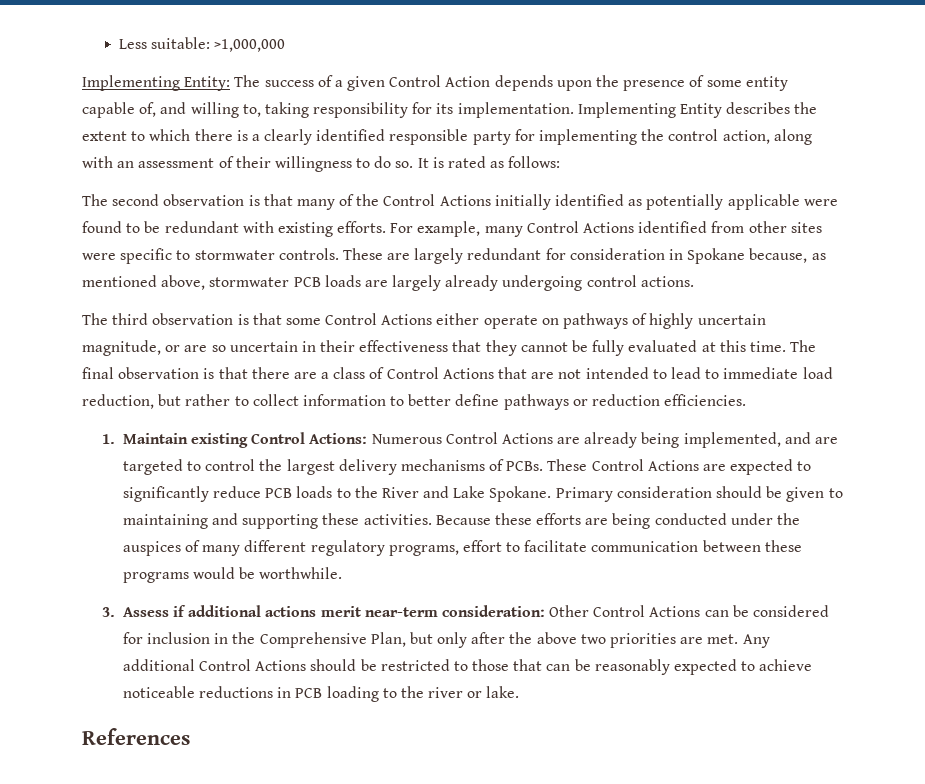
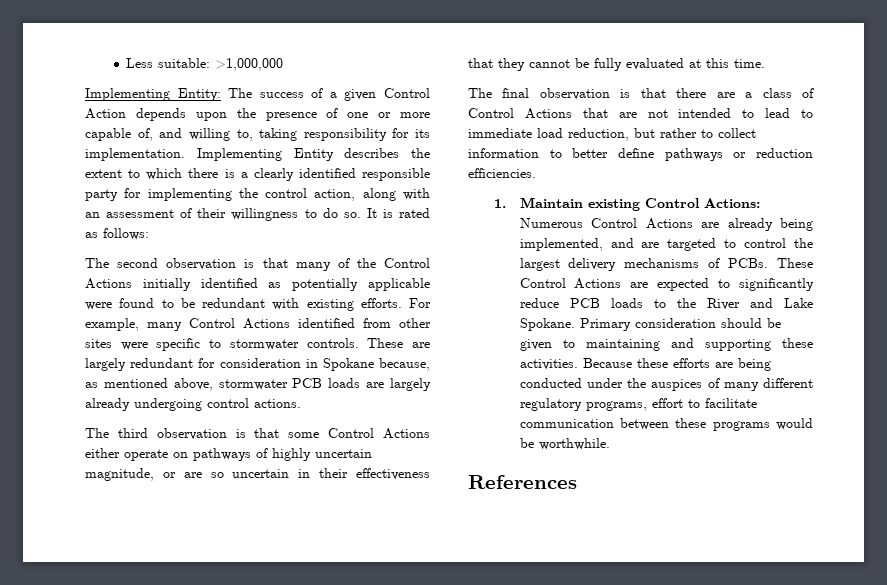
- Implementing Entity: The success of a given Control Action depends upon the presence of some entity capable of, and willing to, taking responsibility for its implementation.
+ Implementing Entity: The success of a given Control Action depends upon the presence of one or more capable of, and willing to, taking responsibility for its implementation.
- The third observation is that some Control Actions either operate on pathways of highly uncertain magnitude, or are so uncertain in their effectiveness that they cannot be fully evaluated at this time. The final observation is that there are a class of Control Actions that are not intended to lead to immediate load reduction, but rather to collect information to better define pathways or reduction efficiencies.
+ The third observation is that some Control Actions either operate on pathways of highly uncertain magnitude, or are so uncertain in their effectiveness that they cannot be fully evaluated at this time.
+ The final observation is that there are a class of Control Actions that are not intended to lead to immediate load reduction, but rather to collect information to better define pathways or reduction efficiencies.
- 3. Assess if additional actions merit near-term consideration: Other Control Actions can be considered for inclusion in the Comprehensive Plan, but only after the above two priorities are met. Any additional Control Actions should be restricted to those that can be reasonably expected to achieve noticeable reductions in PCB loading to the river or lake.

